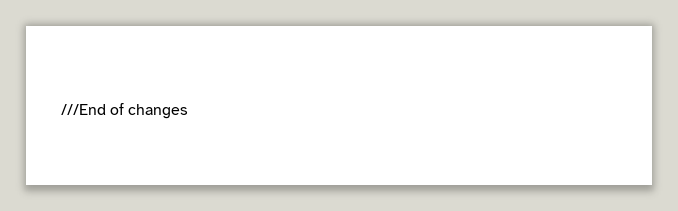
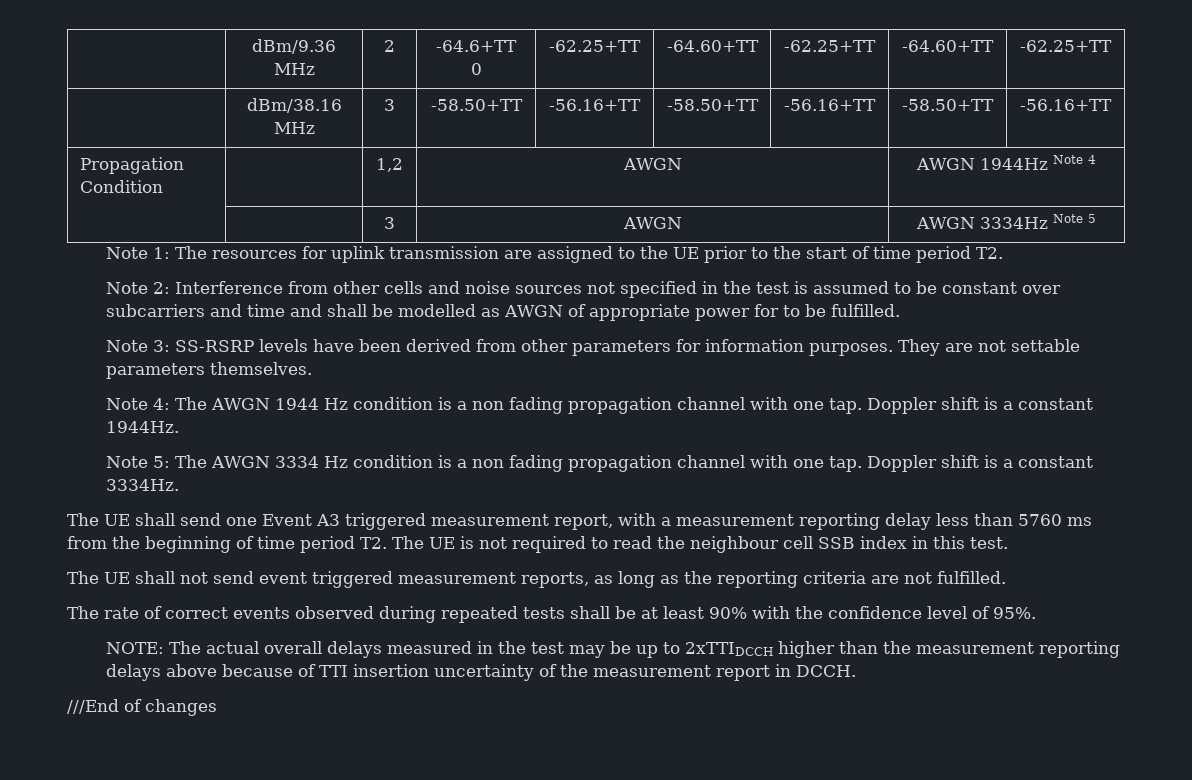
+ | dBm/9.36 MHz | 2 | -64.6+TT 0 | -62.25+TT | -64.60+TT | -62.25+TT | -64.60+TT | -62.25+TT
+ | dBm/38.16 MHz | 3 | -58.50+TT | -56.16+TT | -58.50+TT | -56.16+TT | -58.50+TT | -56.16+TT
+ Propagation Condition | | 1,2 | AWGN | AWGN 1944Hz Note 4
+ | | 3 | AWGN | AWGN 3334Hz Note 5
+ Note 1: The resources for uplink transmission are assigned to the UE prior to the start of time period T2.
+ Note 2: Interference from other cells and noise sources not specified in the test is assumed to be constant over subcarriers and time and shall be modelled as AWGN of appropriate power for to be fulfilled.
+ Note 3: SS-RSRP levels have been derived from other parameters for information purposes. They are not settable parameters themselves.
+ Note 4: The AWGN 1944 Hz condition is a non fading propagation channel with one tap. Doppler shift is a constant 1944Hz.
+ Note 5: The AWGN 3334 Hz condition is a non fading propagation channel with one tap. Doppler shift is a constant 3334Hz.
+ The UE shall send one Event A3 triggered measurement report, with a measurement reporting delay less than 5760 ms from the beginning of time period T2. The UE is not required to read the neighbour cell SSB index in this test.
+ The UE shall not send event triggered measurement reports, as long as the reporting criteria are not fulfilled.
+ The rate of correct events observed during repeated tests shall be at least 90% with the confidence level of 95%.
+ NOTE: The actual overall delays measured in the test may be up to 2xTTIDCCH higher than the measurement reporting delays above because of TTI insertion uncertainty of the measurement report in DCCH.

